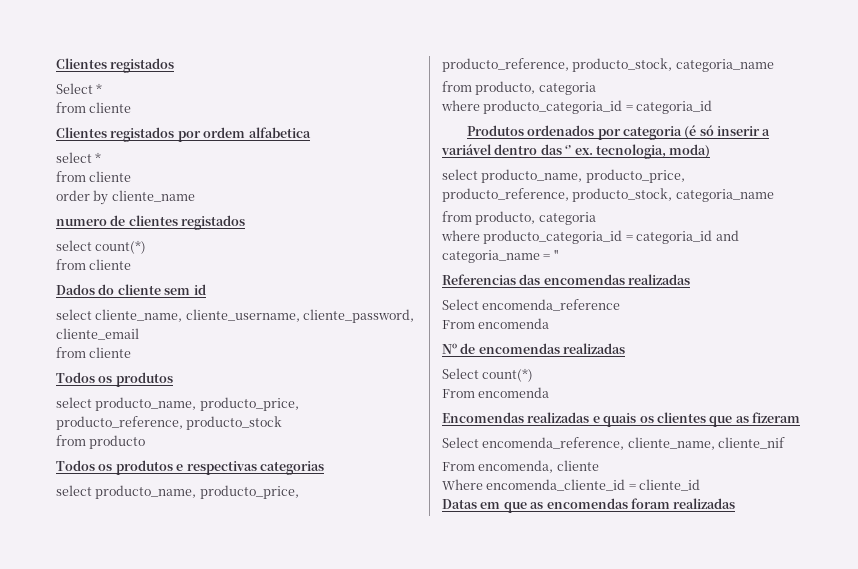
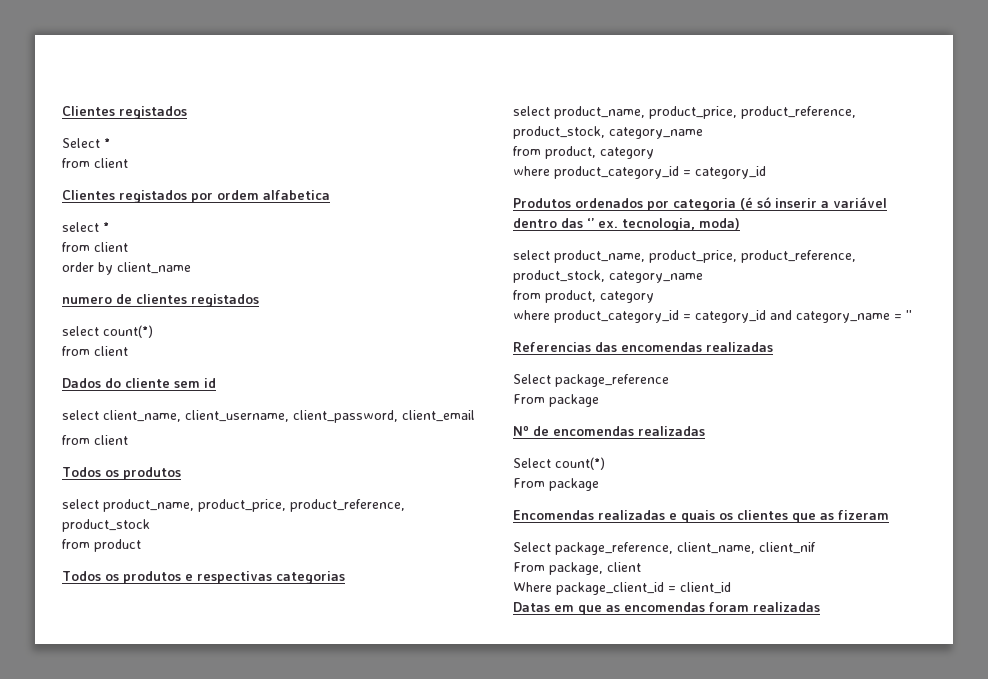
  Select *
- from cliente
+ from client
  select *
- from cliente
+ from client
- order by cliente_name
+ order by client_name
  select count(*)
- from cliente
+ from client
- select cliente_name, cliente_username, cliente_password, cliente_email
- from cliente
+ select client_name, client_username, client_password, client_email
+ from client
- select producto_name, producto_price, producto_reference, producto_stock
- from producto
+ select product_name, product_price, product_reference, product_stock
+ from product
  Todos os produtos e respectivas categorias
- select producto_name, producto_price, producto_reference, producto_stock, categoria_name
- from producto, categoria
- where producto_categoria_id = categoria_id
+ select product_name, product_price, product_reference, product_stock, category_name
+ from product, category
+ where product_category_id = category_id
  Produtos ordenados por categoria (é só inserir a variável dentro das ‘’ ex. tecnologia, moda)
- select producto_name, producto_price, producto_reference, producto_stock, categoria_name
- from producto, categoria
- where producto_categoria_id = categoria_id and categoria_name = ''
+ select product_name, product_price, product_reference, product_stock, category_name
+ from product, category
+ where product_category_id = category_id and category_name = ''
- Select encomenda_reference
- From encomenda
+ Select package_reference
+ From package
  Select count(*)
- From encomenda
+ From package
- Select encomenda_reference, cliente_name, cliente_nif
- From encomenda, cliente
+ Select package_reference, client_name, client_nif
+ From package, client
- Where encomenda_cliente_id = cliente_id
+ Where package_client_id = client_id

